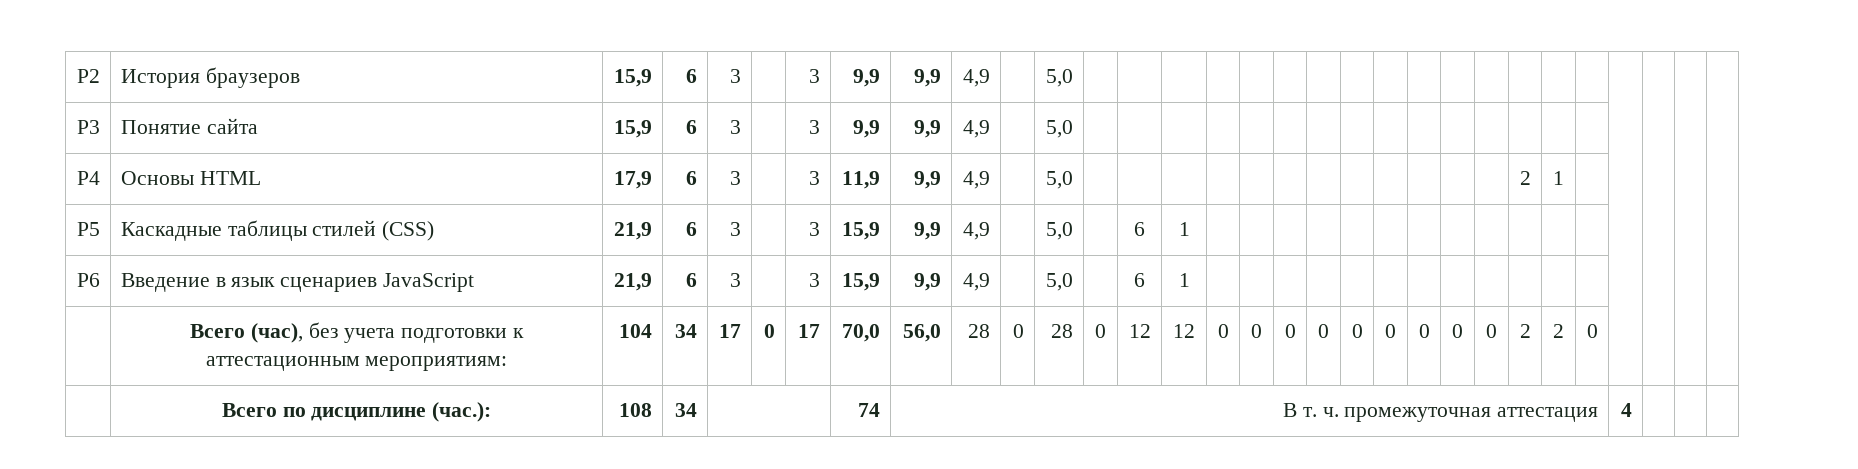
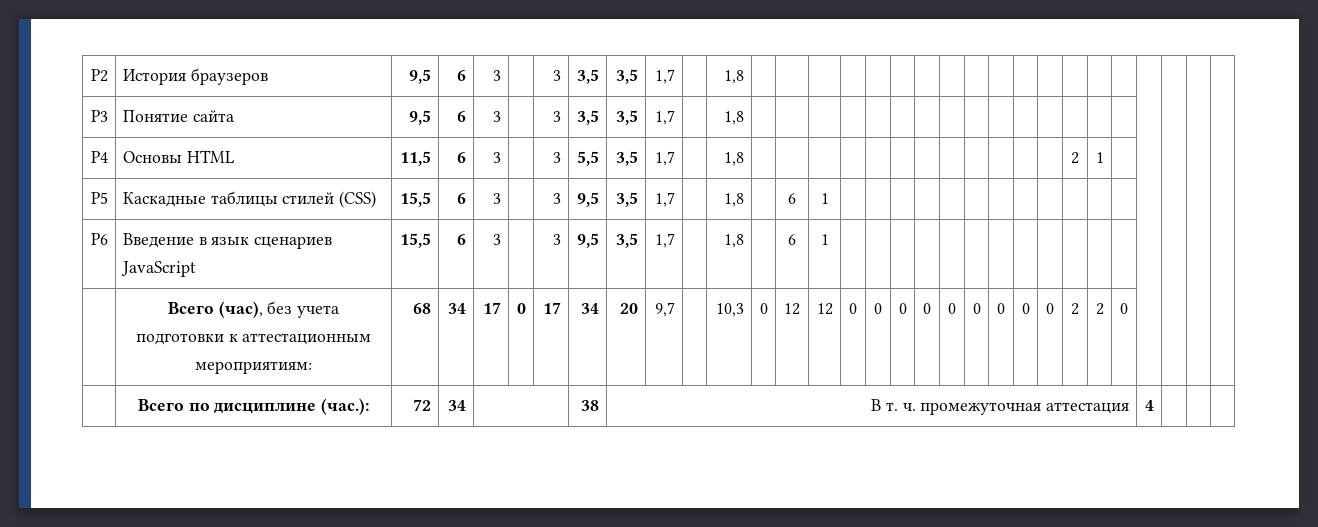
- Р2 | История браузеров | 15,9 | 6 | 3 | | 3 | 9,9 | 9,9 | 4,9 | | 5,0 | | | | | | | | | | | | | | | | | | |
+ Р2 | История браузеров | 9,5 | 6 | 3 | | 3 | 3,5 | 3,5 | 1,7 | | 1,8 | | | | | | | | | | | | | | | | | | |
- Р3 | Понятие сайта | 15,9 | 6 | 3 | | 3 | 9,9 | 9,9 | 4,9 | | 5,0 | | | | | | | | | | | | | | | | | | |
+ Р3 | Понятие сайта | 9,5 | 6 | 3 | | 3 | 3,5 | 3,5 | 1,7 | | 1,8 | | | | | | | | | | | | | | | | | | |
- Р4 | Основы HTML | 17,9 | 6 | 3 | | 3 | 11,9 | 9,9 | 4,9 | | 5,0 | | | | | | | | | | | | | 2 | 1 | | | | |
+ Р4 | Основы HTML | 11,5 | 6 | 3 | | 3 | 5,5 | 3,5 | 1,7 | | 1,8 | | | | | | | | | | | | | 2 | 1 | | | | |
- Р5 | Каскадные таблицы стилей (CSS) | 21,9 | 6 | 3 | | 3 | 15,9 | 9,9 | 4,9 | | 5,0 | | 6 | 1 | | | | | | | | | | | | | | | |
+ Р5 | Каскадные таблицы стилей (CSS) | 15,5 | 6 | 3 | | 3 | 9,5 | 3,5 | 1,7 | | 1,8 | | 6 | 1 | | | | | | | | | | | | | | | |
- Р6 | Введение в язык сценариев JavaScript | 21,9 | 6 | 3 | | 3 | 15,9 | 9,9 | 4,9 | | 5,0 | | 6 | 1 | | | | | | | | | | | | | | | |
+ Р6 | Введение в язык сценариев JavaScript | 15,5 | 6 | 3 | | 3 | 9,5 | 3,5 | 1,7 | | 1,8 | | 6 | 1 | | | | | | | | | | | | | | | |
- | Всего (час), без учета подготовки к аттестационным мероприятиям: | 104 | 34 | 17 | 0 | 17 | 70,0 | 56,0 | 28 | 0 | 28 | 0 | 12 | 12 | 0 | 0 | 0 | 0 | 0 | 0 | 0 | 0 | 0 | 2 | 2 | 0 | | | |
+ | Всего (час), без учета подготовки к аттестационным мероприятиям: | 68 | 34 | 17 | 0 | 17 | 34 | 20 | 9,7 | | 10,3 | 0 | 12 | 12 | 0 | 0 | 0 | 0 | 0 | 0 | 0 | 0 | 0 | 2 | 2 | 0 | | | |
- | Всего по дисциплине (час.): | 108 | 34 | | 74 | В т. ч. промежуточная аттестация | 4 | | |
+ | Всего по дисциплине (час.): | 72 | 34 | | 38 | В т. ч. промежуточная аттестация | 4 | | |

